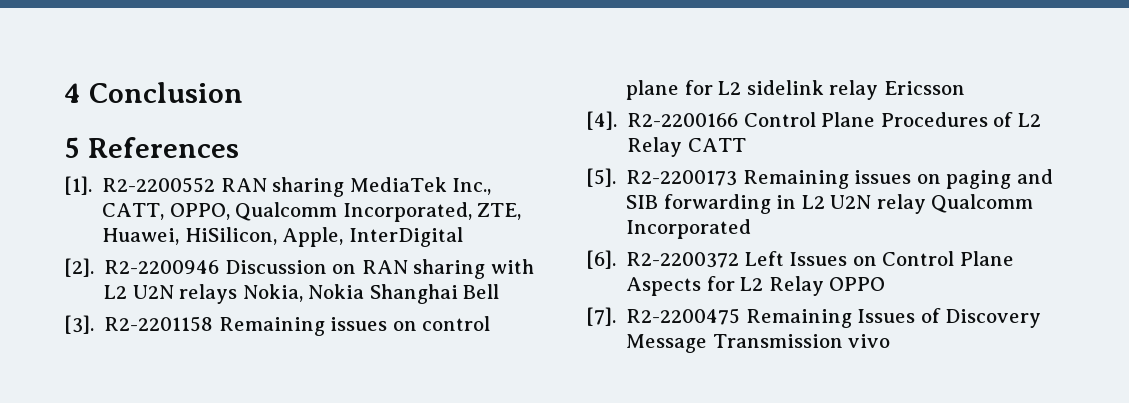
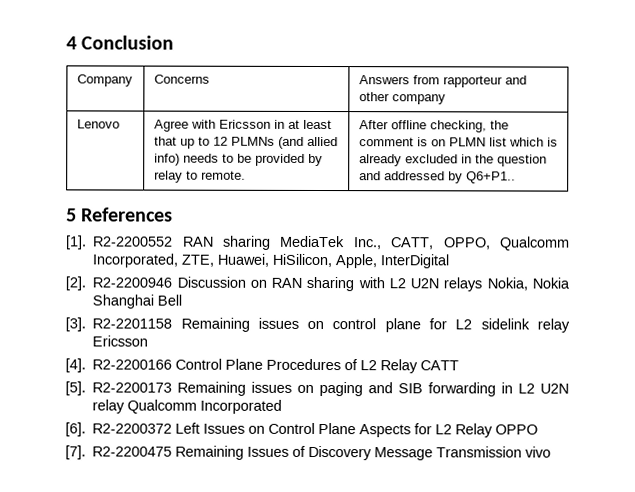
+ Company | Concerns | Answers from rapporteur and other company
+ Lenovo | Agree with Ericsson in at least that up to 12 PLMNs (and allied info) needs to be provided by relay to remote. | After offline checking, the comment is on PLMN list which is already excluded in the question and addressed by Q6+P1..

